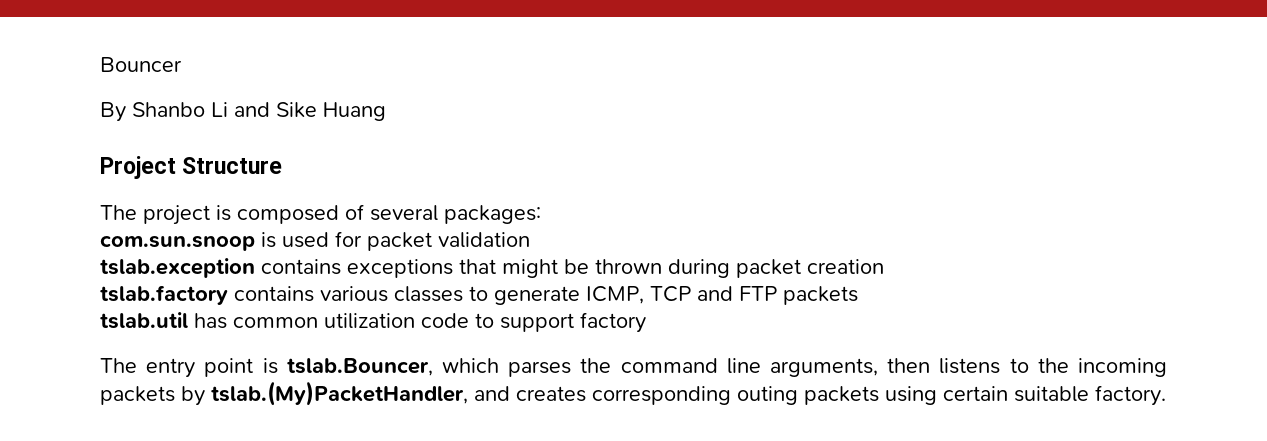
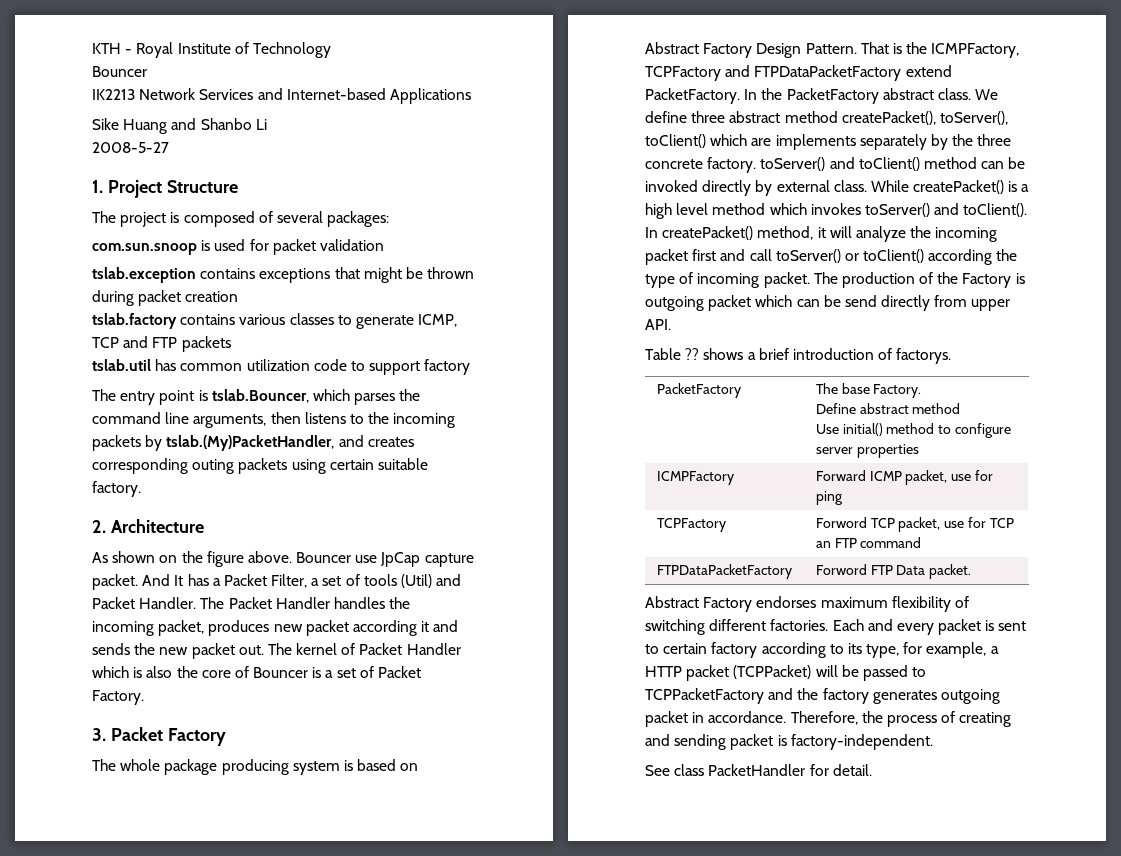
+ KTH - Royal Institute of Technology
  Bouncer
- By Shanbo Li and Sike Huang
- Project Structure
+ IK2213 Network Services and Internet-based Applications
+ Sike Huang and Shanbo Li
+ 2008-5-27
+ 1. Project Structure
+ 2. Architecture
+ As shown on the figure above. Bouncer use JpCap capture packet. And It has a Packet Filter, a set of tools (Util) and Packet Handler. The Packet Handler handles the incoming packet, produces new packet according it and sends the new packet out. The kernel of Packet Handler which is also the core of Bouncer is a set of Packet Factory.
+ 3. Packet Factory
+ The whole package producing system is based on Abstract Factory Design Pattern. That is the ICMPFactory, TCPFactory and FTPDataPacketFactory extend PacketFactory. In the PacketFactory abstract class. We define three abstract method createPacket(), toServer(), toClient() which are implements separately by the three concrete factory. toServer() and toClient() method can be invoked directly by external class. While createPacket() is a high level method which invokes toServer() and toClient(). In createPacket() method, it will analyze the incoming packet first and call toServer() or toClient() according the type of incoming packet. The production of the Factory is outgoing packet which can be send directly from upper API.
+ Table ?? shows a brief introduction of factorys.
+ PacketFactory | The base Factory.
+ Define abstract method
+ Use initial() method to configure server properties
+ ICMPFactory | Forward ICMP packet, use for ping
+ TCPFactory | Forword TCP packet, use for TCP an FTP command
+ FTPDataPacketFactory | Forword FTP Data packet.
+ Abstract Factory endorses maximum flexibility of switching different factories. Each and every packet is sent to certain factory according to its type, for example, a HTTP packet (TCPPacket) will be passed to TCPPacketFactory and the factory generates outgoing packet in accordance. Therefore, the process of creating and sending packet is factory-independent.
+ See class PacketHandler for detail.

